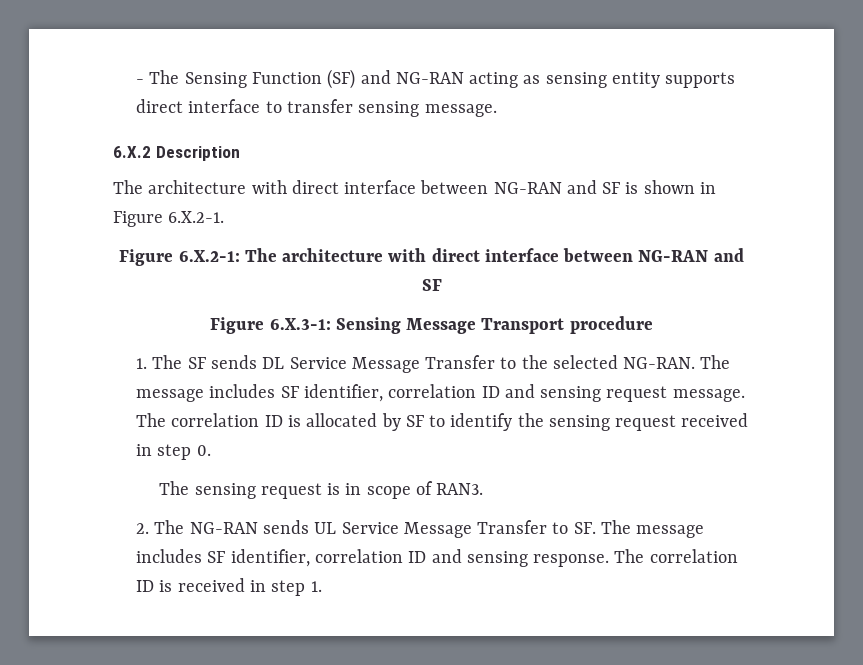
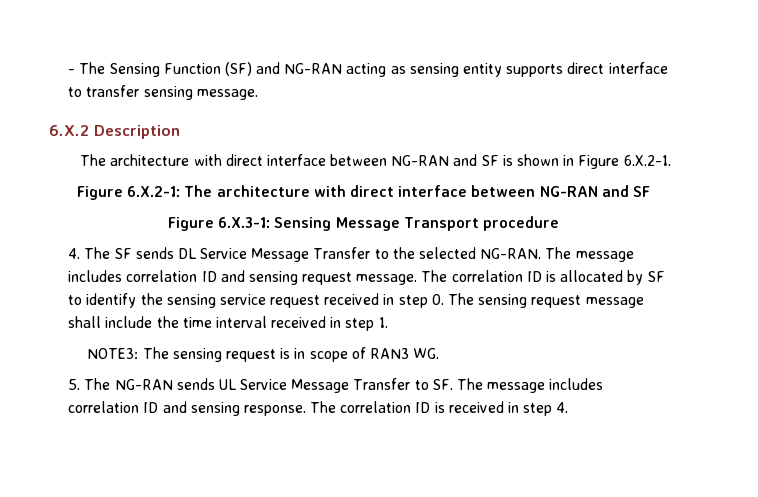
- 1. The SF sends DL Service Message Transfer to the selected NG-RAN.
+ 4. The SF sends DL Service Message Transfer to the selected NG-RAN.
- The message includes SF identifier, correlation ID and sensing request message.
+ The message includes correlation ID and sensing request message.
- The correlation ID is allocated by SF to identify the sensing request received in step 0.
- The sensing request is in scope of RAN3.
- 2. The NG-RAN sends UL Service Message Transfer to SF. The message includes SF identifier, correlation ID and sensing response.
+ The correlation ID is allocated by SF to identify the sensing service request received in step 0. The sensing request message shall include the time interval received in step 1.
+ NOTE3: The sensing request is in scope of RAN3 WG.
+ 5. The NG-RAN sends UL Service Message Transfer to SF. The message includes correlation ID and sensing response.
- The correlation ID is received in step 1.
+ The correlation ID is received in step 4.

